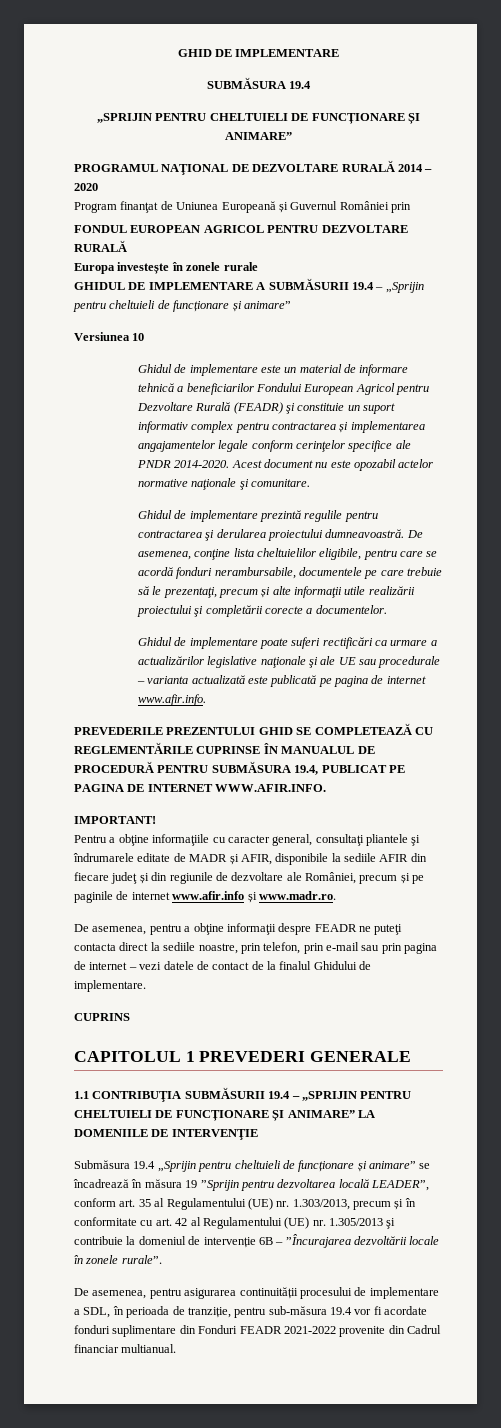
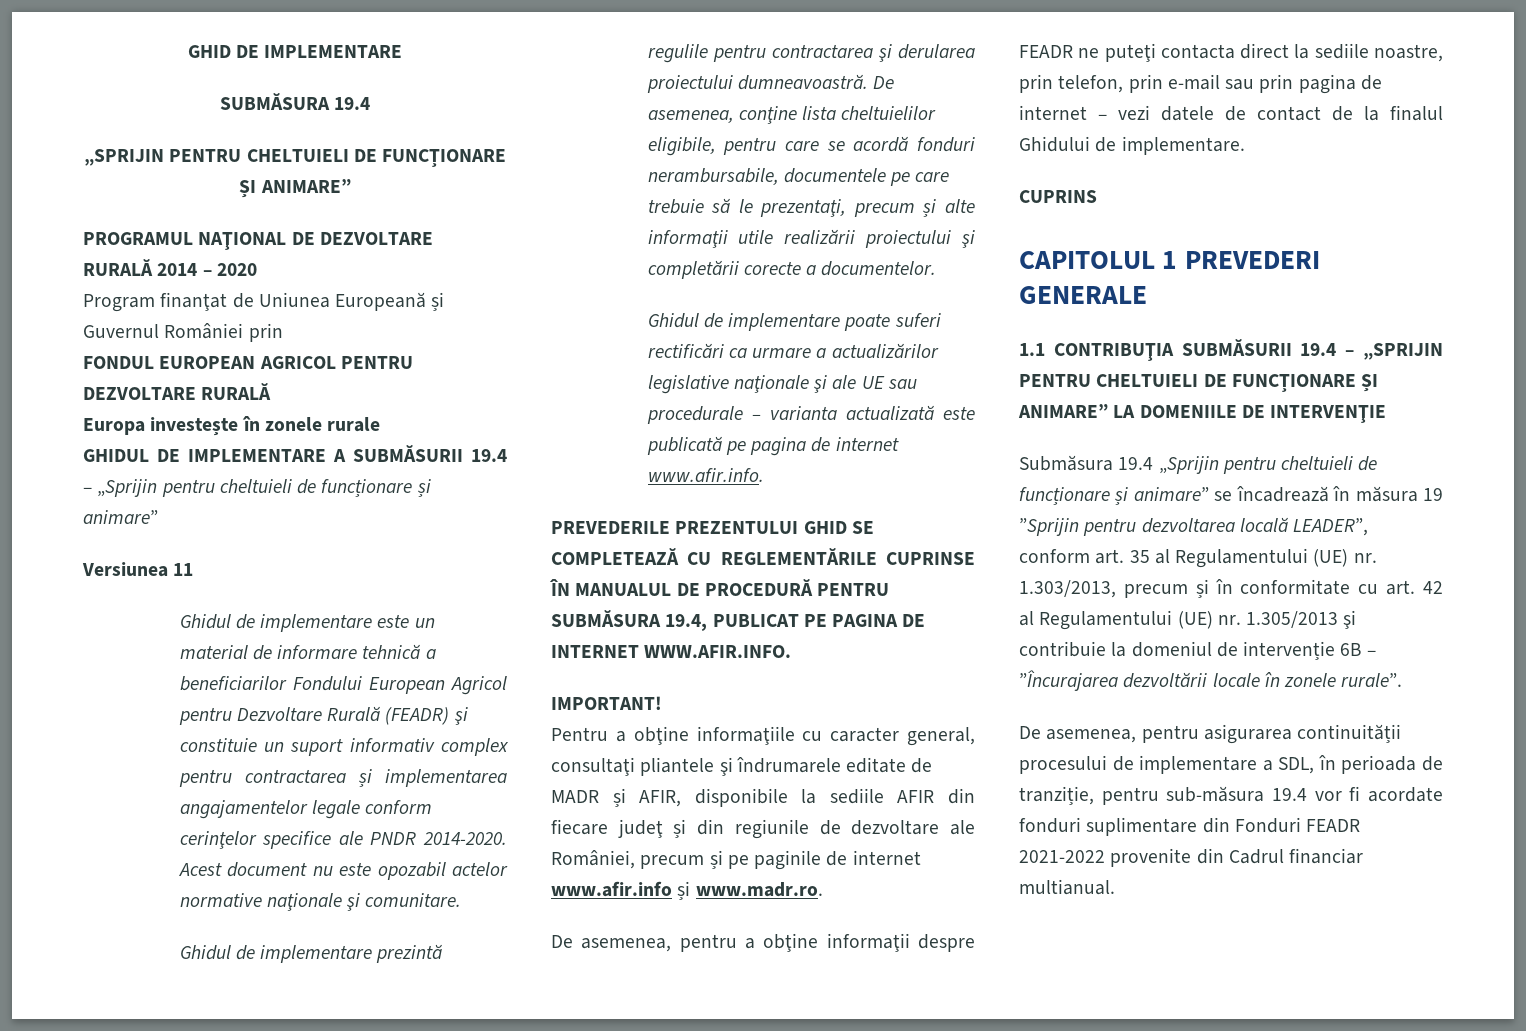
- Versiunea 10
+ Versiunea 11

